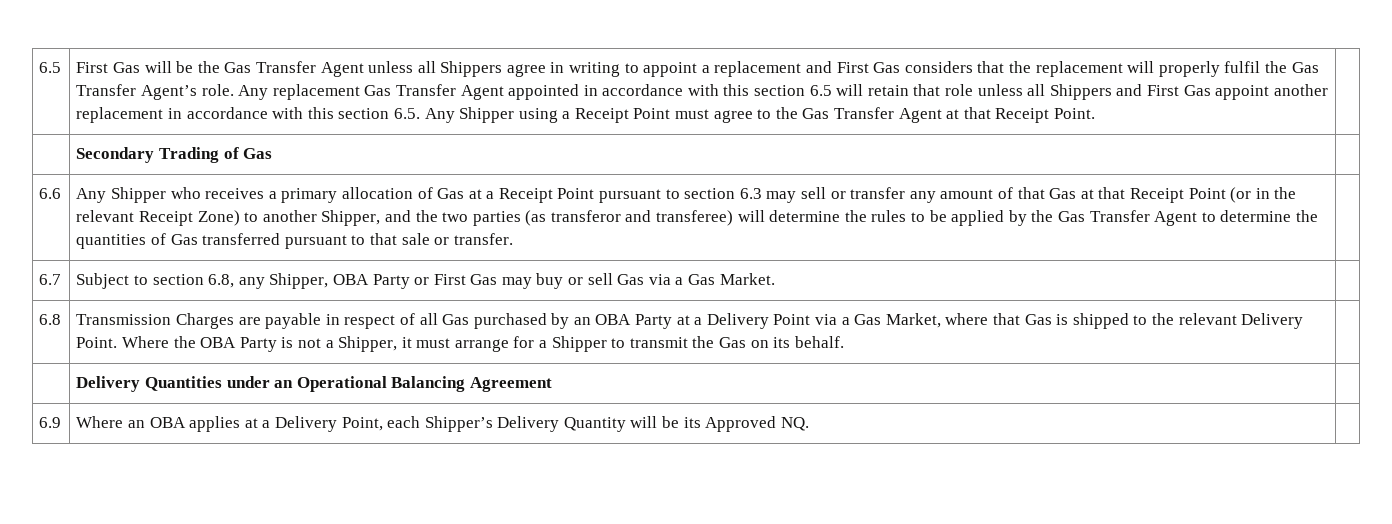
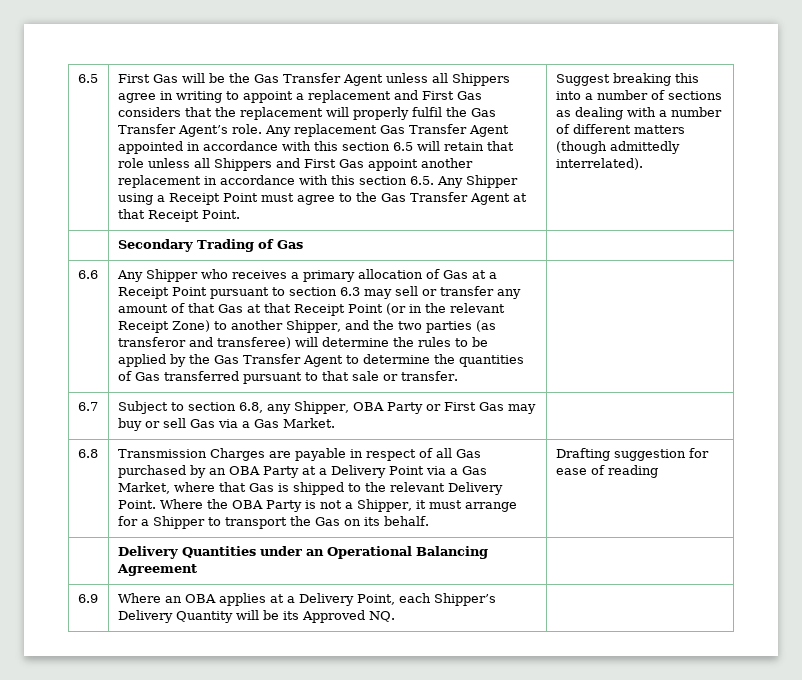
+ Suggest breaking this into a number of sections as dealing with a number of different matters (though admittedly interrelated).
- Where the OBA Party is not a Shipper, it must arrange for a Shipper to transmit the Gas on its behalf.
+ Where the OBA Party is not a Shipper, it must arrange for a Shipper to transport the Gas on its behalf.
+ Drafting suggestion for ease of reading

